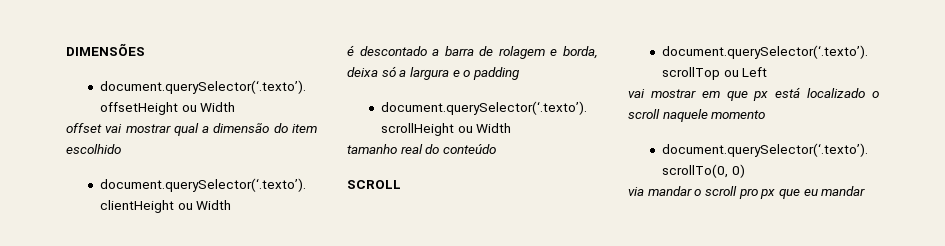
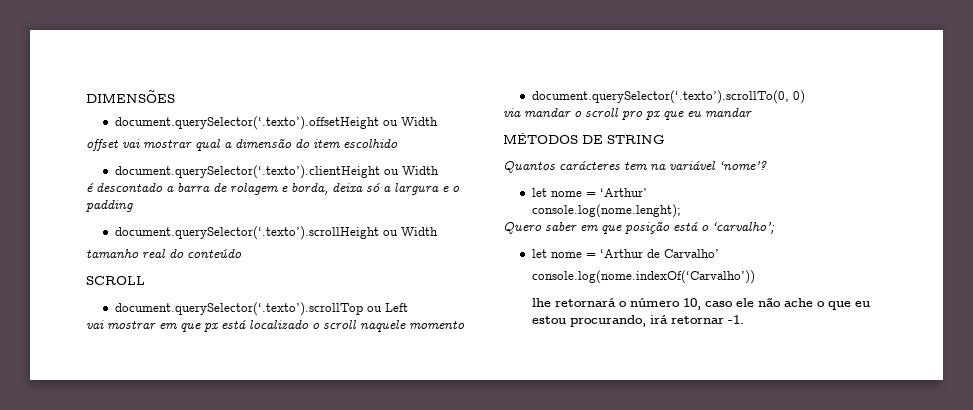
+ MÉTODOS DE STRING
+ Quantos carácteres tem na variável ‘nome’?
+ let nome = ‘Arthur’
+ console.log(nome.lenght);
+ Quero saber em que posição está o ‘carvalho’;
+ let nome = ‘Arthur de Carvalho’
+ console.log(nome.indexOf(‘Carvalho’))
+ lhe retornará o número 10, caso ele não ache o que eu estou procurando, irá retornar -1.

